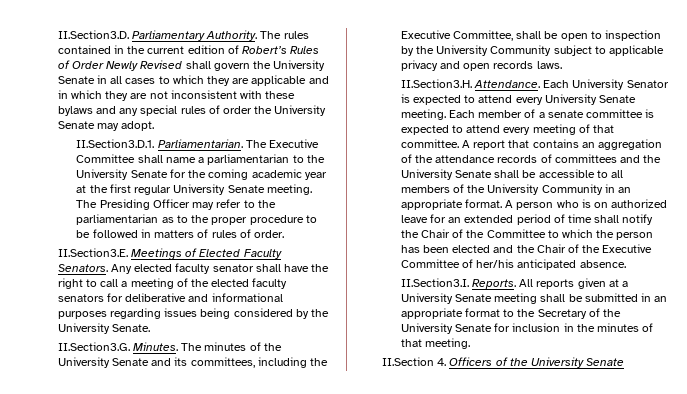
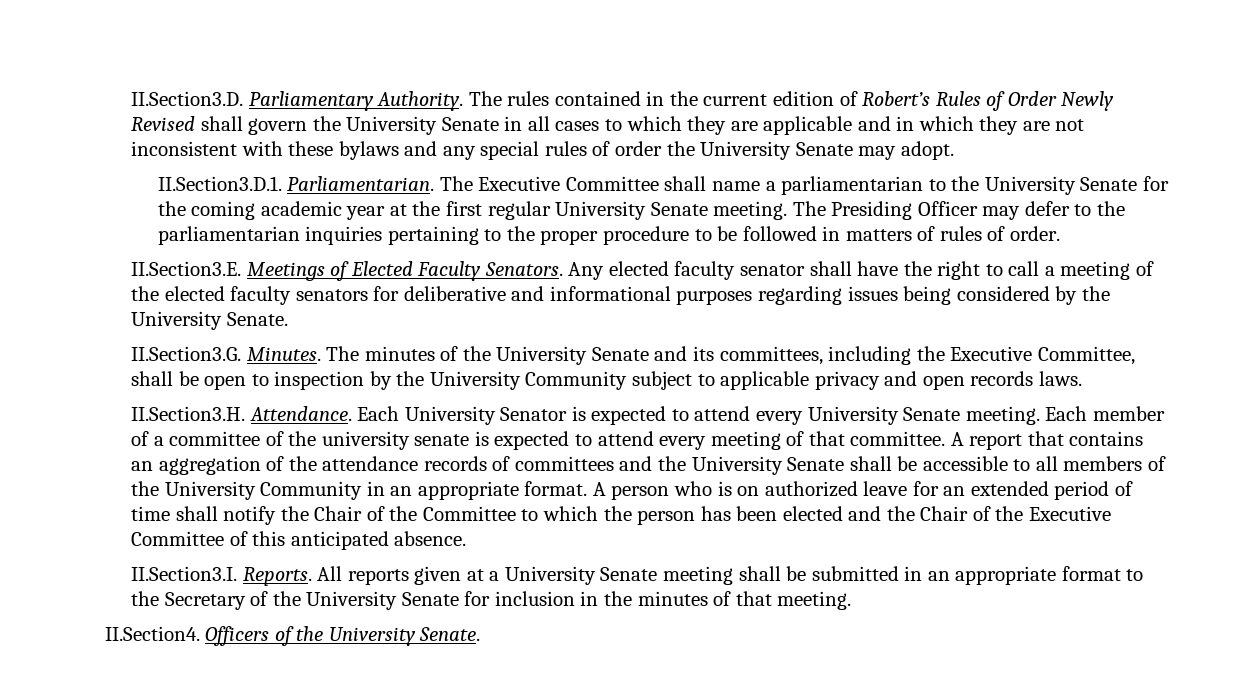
- The Presiding Officer may refer to the parliamentarian as to the proper procedure to be followed in matters of rules of order.
+ The Presiding Officer may defer to the parliamentarian inquiries pertaining to the proper procedure to be followed in matters of rules of order.
- Each member of a senate committee is expected to attend every meeting of that committee.
+ Each member of a committee of the university senate is expected to attend every meeting of that committee.
- A person who is on authorized leave for an extended period of time shall notify the Chair of the Committee to which the person has been elected and the Chair of the Executive Committee of her/his anticipated absence.
+ A person who is on authorized leave for an extended period of time shall notify the Chair of the Committee to which the person has been elected and the Chair of the Executive Committee of this anticipated absence.
- II.Section 4. Officers of the University Senate
+ II.Section4. Officers of the University Senate.

